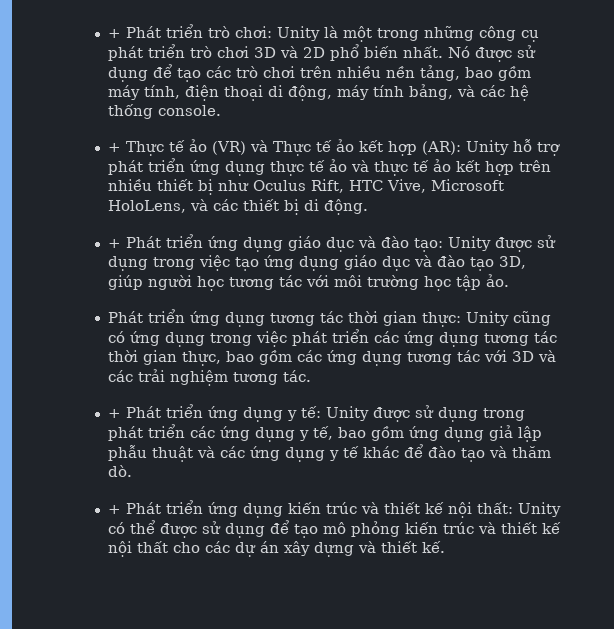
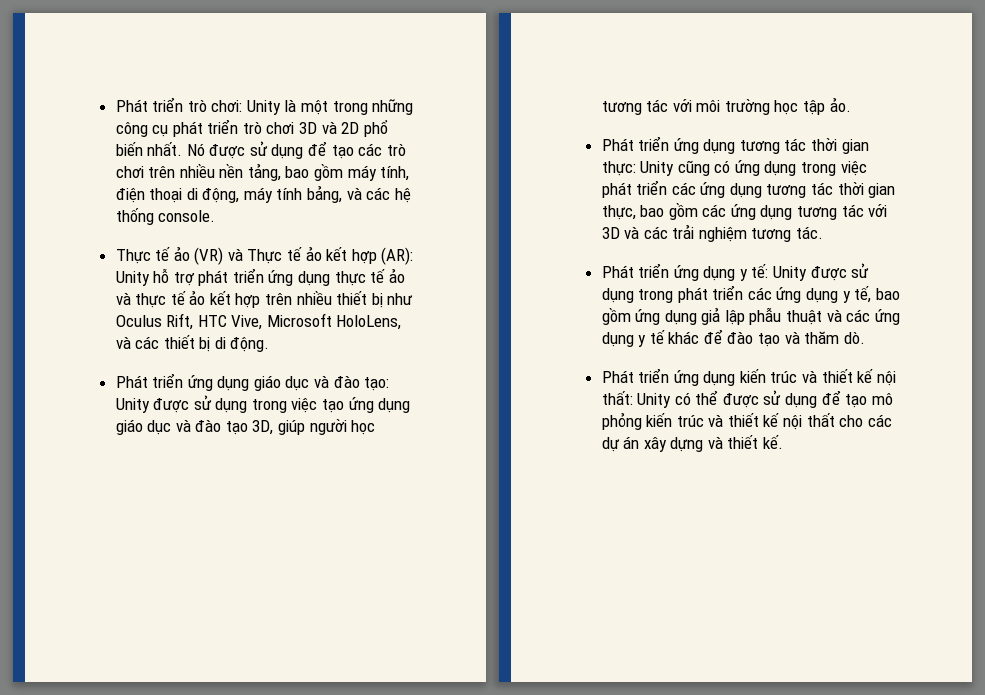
- + Phát triển trò chơi: Unity là một trong những công cụ phát triển trò chơi 3D và 2D phổ biến nhất.
+ Phát triển trò chơi: Unity là một trong những công cụ phát triển trò chơi 3D và 2D phổ biến nhất.
- + Thực tế ảo (VR) và Thực tế ảo kết hợp (AR): Unity hỗ trợ phát triển ứng dụng thực tế ảo và thực tế ảo kết hợp trên nhiều thiết bị như Oculus Rift, HTC Vive, Microsoft HoloLens, và các thiết bị di động.
+ Thực tế ảo (VR) và Thực tế ảo kết hợp (AR): Unity hỗ trợ phát triển ứng dụng thực tế ảo và thực tế ảo kết hợp trên nhiều thiết bị như Oculus Rift, HTC Vive, Microsoft HoloLens, và các thiết bị di động.
- + Phát triển ứng dụng giáo dục và đào tạo: Unity được sử dụng trong việc tạo ứng dụng giáo dục và đào tạo 3D, giúp người học tương tác với môi trường học tập ảo.
+ Phát triển ứng dụng giáo dục và đào tạo: Unity được sử dụng trong việc tạo ứng dụng giáo dục và đào tạo 3D, giúp người học tương tác với môi trường học tập ảo.
- + Phát triển ứng dụng y tế: Unity được sử dụng trong phát triển các ứng dụng y tế, bao gồm ứng dụng giả lập phẫu thuật và các ứng dụng y tế khác để đào tạo và thăm dò.
+ Phát triển ứng dụng y tế: Unity được sử dụng trong phát triển các ứng dụng y tế, bao gồm ứng dụng giả lập phẫu thuật và các ứng dụng y tế khác để đào tạo và thăm dò.
- + Phát triển ứng dụng kiến trúc và thiết kế nội thất: Unity có thể được sử dụng để tạo mô phỏng kiến trúc và thiết kế nội thất cho các dự án xây dựng và thiết kế.
+ Phát triển ứng dụng kiến trúc và thiết kế nội thất: Unity có thể được sử dụng để tạo mô phỏng kiến trúc và thiết kế nội thất cho các dự án xây dựng và thiết kế.

